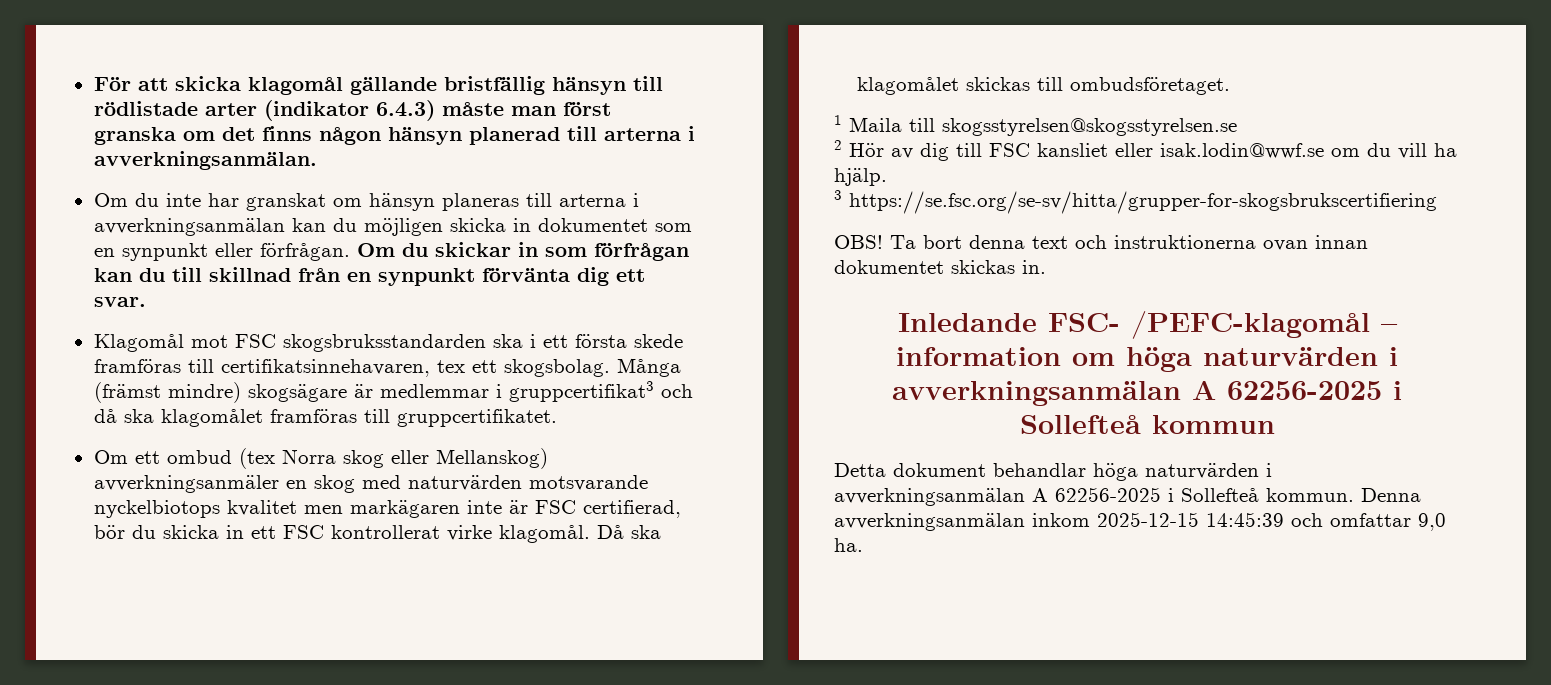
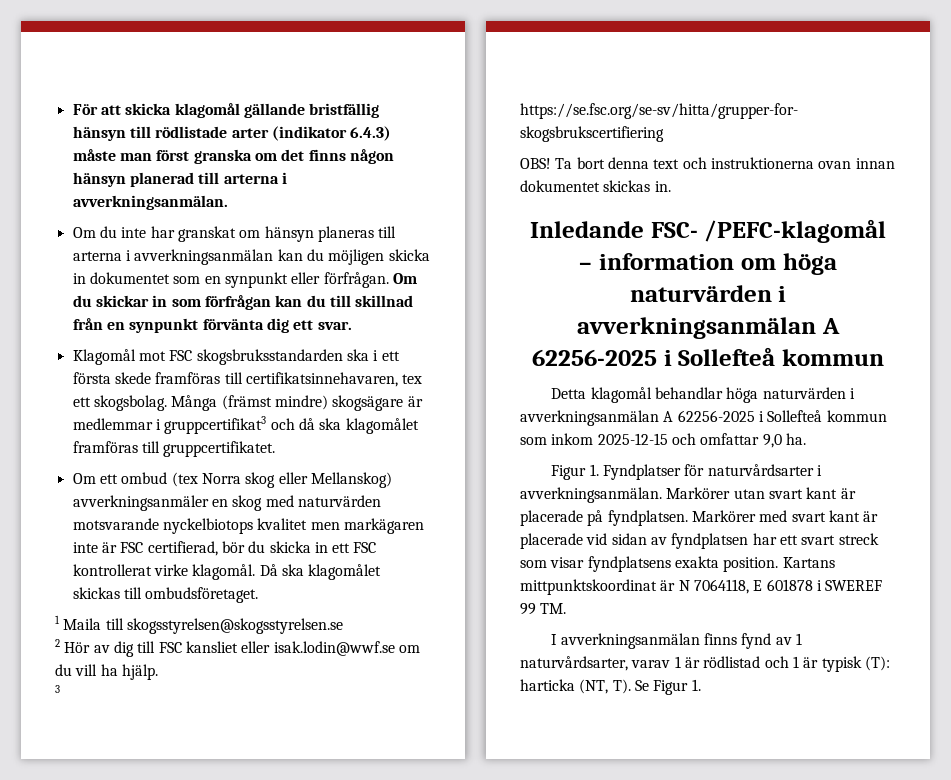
- Detta dokument behandlar höga naturvärden i avverkningsanmälan A 62256-2025 i Sollefteå kommun. Denna avverkningsanmälan inkom 2025-12-15 14:45:39 och omfattar 9,0 ha.
+ Detta klagomål behandlar höga naturvärden i avverkningsanmälan A 62256-2025 i Sollefteå kommun som inkom 2025-12-15 och omfattar 9,0 ha.
+ Figur 1. Fyndplatser för naturvårdsarter i avverkningsanmälan. Markörer utan svart kant är placerade på fyndplatsen. Markörer med svart kant är placerade vid sidan av fyndplatsen har ett svart streck som visar fyndplatsens exakta position. Kartans mittpunktskoordinat är N 7064118, E 601878 i SWEREF 99 TM.
+ I avverkningsanmälan finns fynd av 1 naturvårdsarter, varav 1 är rödlistad och 1 är typisk (T): harticka (NT, T). Se Figur 1.

